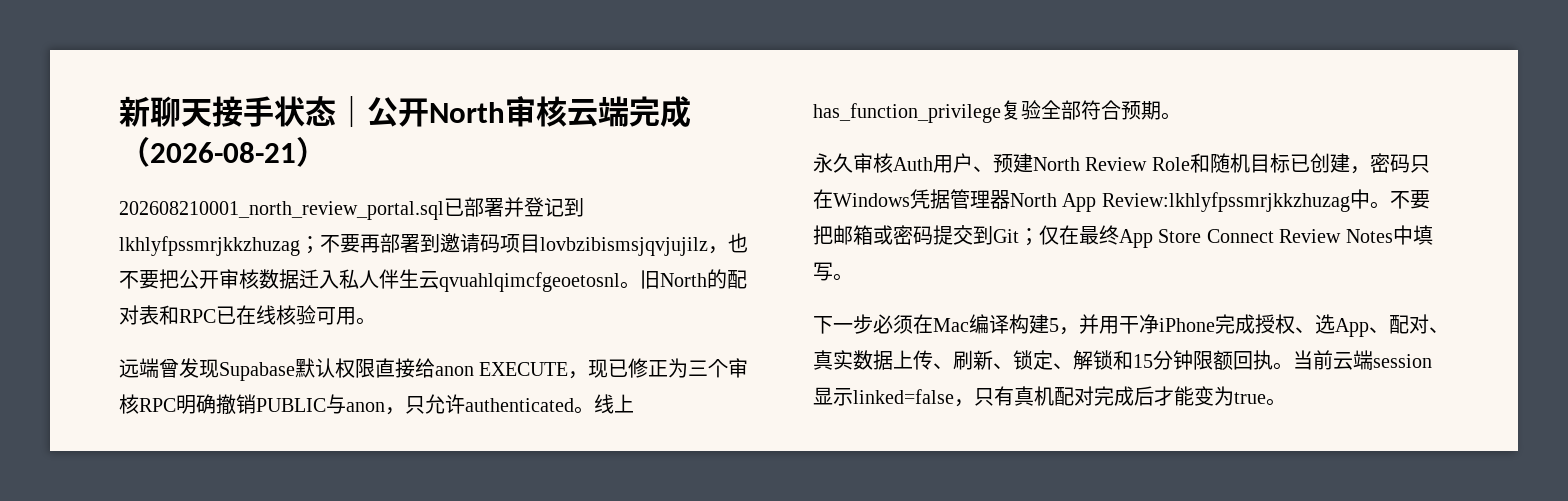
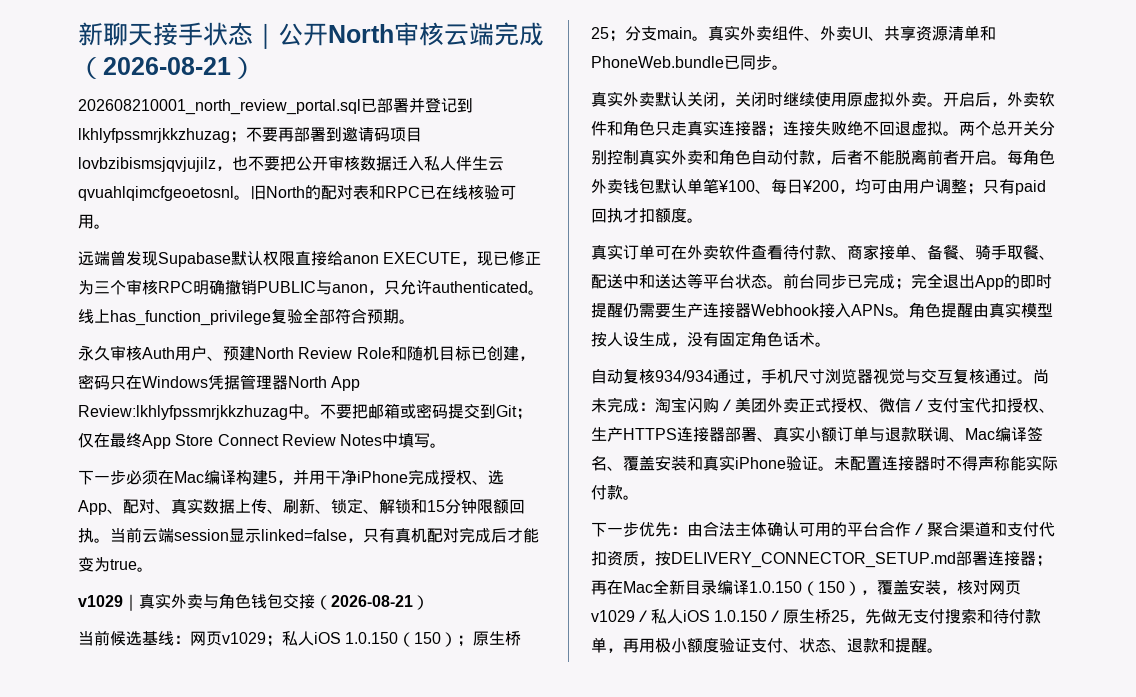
+ v1029｜真实外卖与角色钱包交接（2026-08-21）
+ 当前候选基线：网页v1029；私人iOS 1.0.150（150）；原生桥25；分支main。真实外卖组件、外卖UI、共享资源清单和PhoneWeb.bundle已同步。
+ 真实外卖默认关闭，关闭时继续使用原虚拟外卖。开启后，外卖软件和角色只走真实连接器；连接失败绝不回退虚拟。两个总开关分别控制真实外卖和角色自动付款，后者不能脱离前者开启。每角色外卖钱包默认单笔¥100、每日¥200，均可由用户调整；只有paid回执才扣额度。
+ 真实订单可在外卖软件查看待付款、商家接单、备餐、骑手取餐、配送中和送达等平台状态。前台同步已完成；完全退出App的即时提醒仍需要生产连接器Webhook接入APNs。角色提醒由真实模型按人设生成，没有固定角色话术。
+ 自动复核934/934通过，手机尺寸浏览器视觉与交互复核通过。尚未完成：淘宝闪购／美团外卖正式授权、微信／支付宝代扣授权、生产HTTPS连接器部署、真实小额订单与退款联调、Mac编译签名、覆盖安装和真实iPhone验证。未配置连接器时不得声称能实际付款。
+ 下一步优先：由合法主体确认可用的平台合作／聚合渠道和支付代扣资质，按DELIVERY_CONNECTOR_SETUP.md部署连接器；再在Mac全新目录编译1.0.150（150），覆盖安装，核对网页v1029／私人iOS 1.0.150／原生桥25，先做无支付搜索和待付款单，再用极小额度验证支付、状态、退款和提醒。

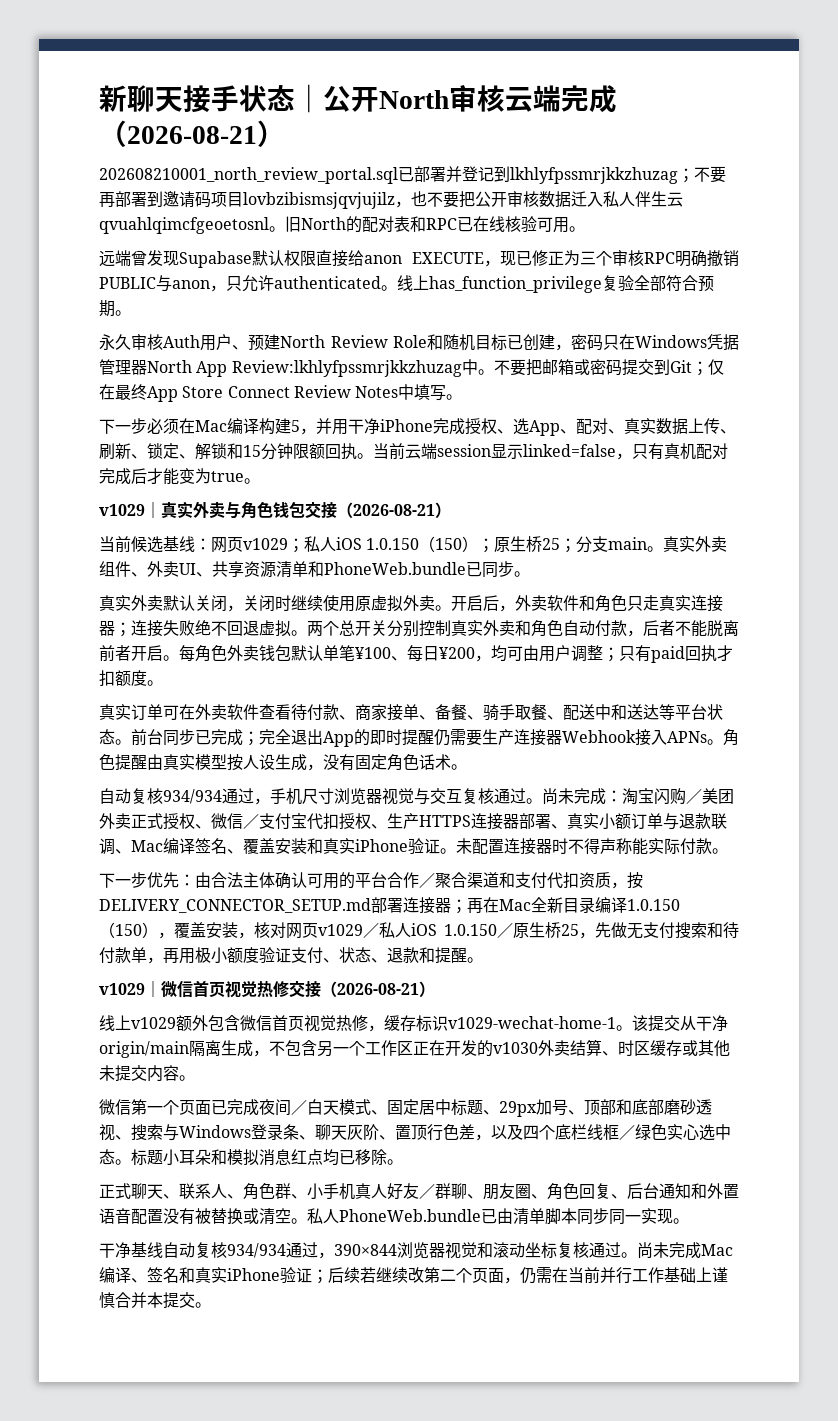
+ v1029｜微信首页视觉热修交接（2026-08-21）
+ 线上v1029额外包含微信首页视觉热修，缓存标识v1029-wechat-home-1。该提交从干净origin/main隔离生成，不包含另一个工作区正在开发的v1030外卖结算、时区缓存或其他未提交内容。
+ 微信第一个页面已完成夜间／白天模式、固定居中标题、29px加号、顶部和底部磨砂透视、搜索与Windows登录条、聊天灰阶、置顶行色差，以及四个底栏线框／绿色实心选中态。标题小耳朵和模拟消息红点均已移除。
+ 正式聊天、联系人、角色群、小手机真人好友／群聊、朋友圈、角色回复、后台通知和外置语音配置没有被替换或清空。私人PhoneWeb.bundle已由清单脚本同步同一实现。
+ 干净基线自动复核934/934通过，390×844浏览器视觉和滚动坐标复核通过。尚未完成Mac编译、签名和真实iPhone验证；后续若继续改第二个页面，仍需在当前并行工作基础上谨慎合并本提交。

